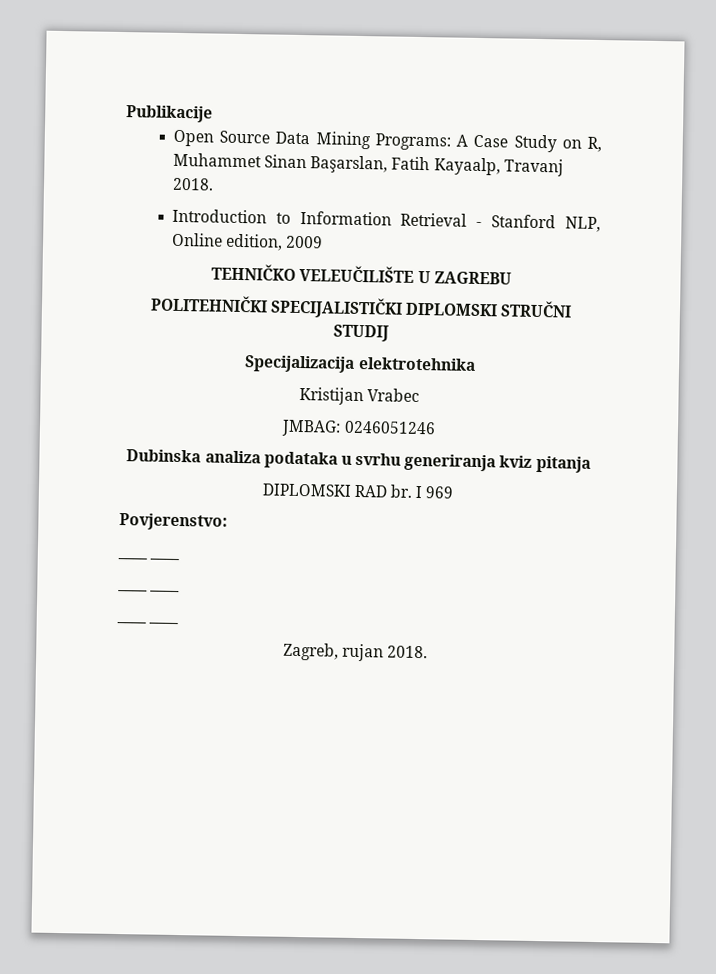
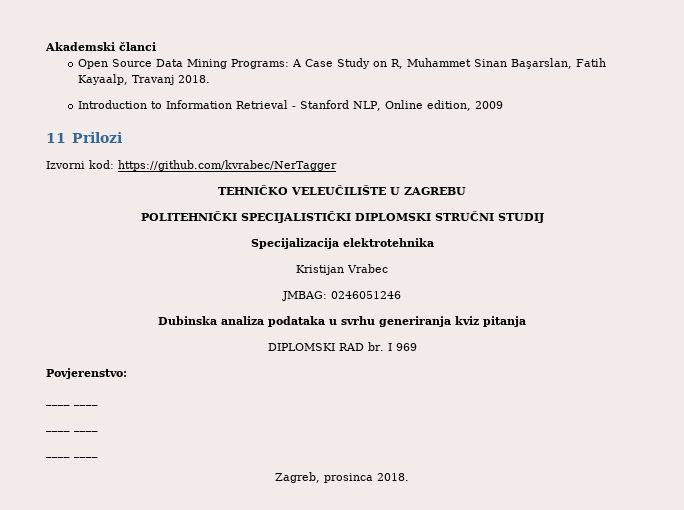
- Publikacije
+ Akademski članci
+ 11 Prilozi
+ Izvorni kod: https://github.com/kvrabec/NerTagger
- Zagreb, rujan 2018.
+ Zagreb, prosinca 2018.

